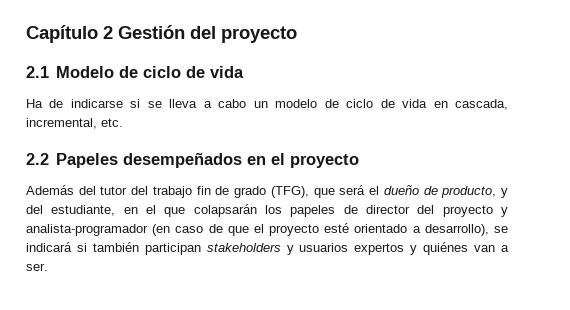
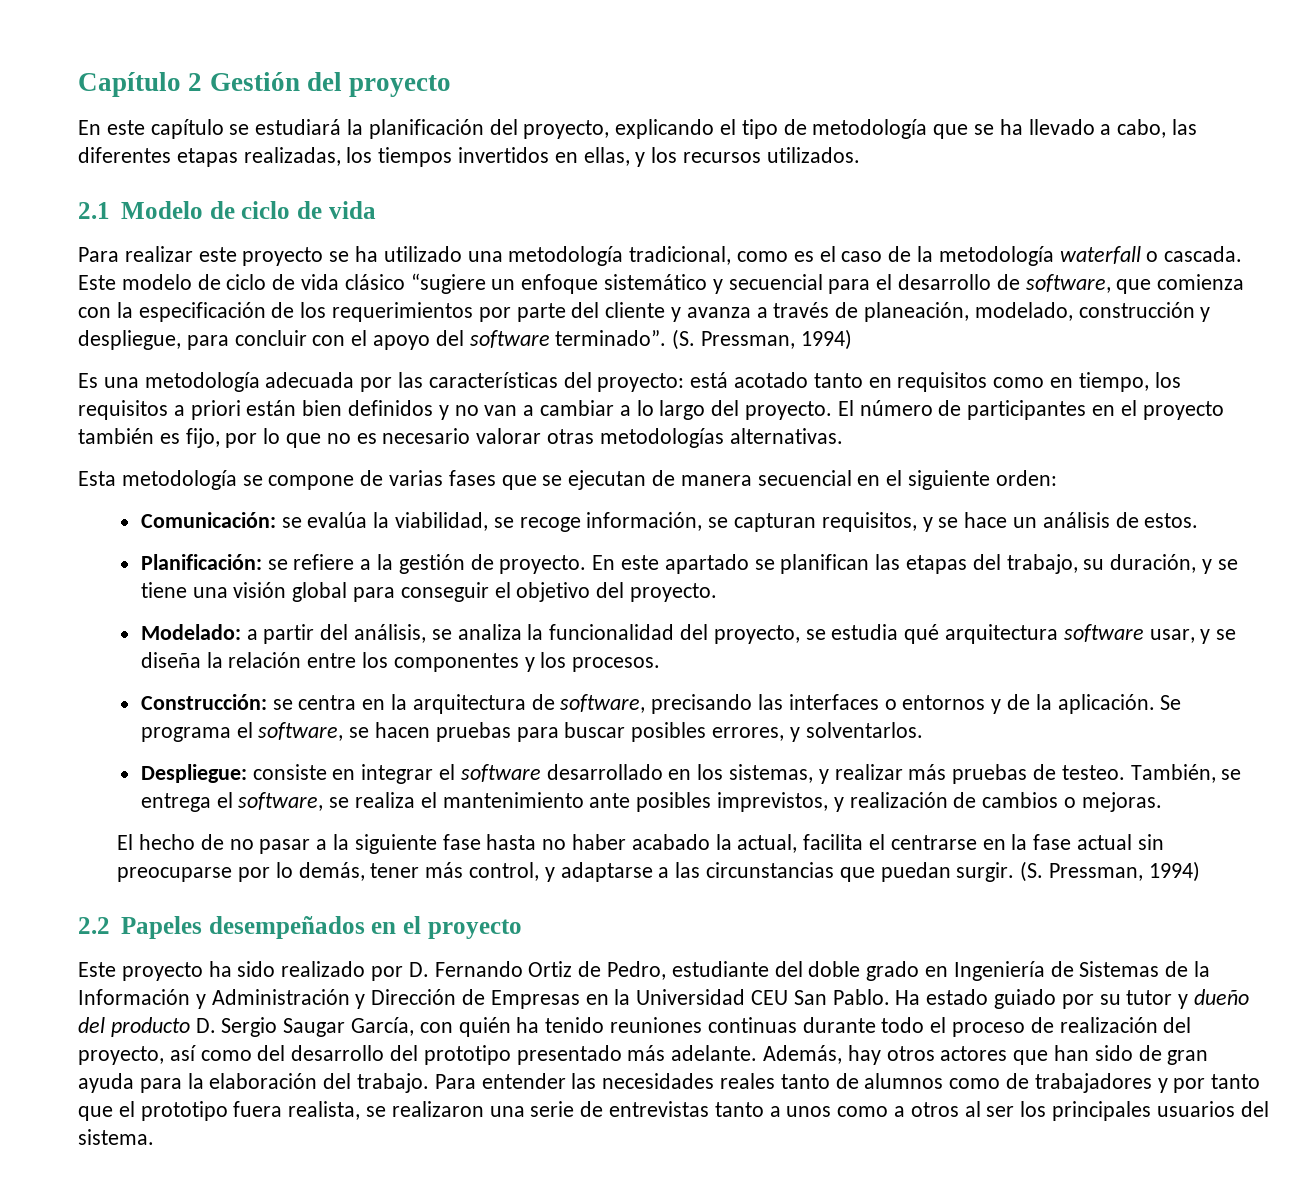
+ En este capítulo se estudiará la planificación del proyecto, explicando el tipo de metodología que se ha llevado a cabo, las diferentes etapas realizadas, los tiempos invertidos en ellas, y los recursos utilizados.
- Ha de indicarse si se lleva a cabo un modelo de ciclo de vida en cascada, incremental, etc.
+ Para realizar este proyecto se ha utilizado una metodología tradicional, como es el caso de la metodología waterfall o cascada. Este modelo de ciclo de vida clásico “sugiere un enfoque sistemático y secuencial para el desarrollo de software, que comienza con la especificación de los requerimientos por parte del cliente y avanza a través de planeación, modelado, construcción y despliegue, para concluir con el apoyo del software terminado”. (S. Pressman, 1994)
+ Es una metodología adecuada por las características del proyecto: está acotado tanto en requisitos como en tiempo, los requisitos a priori están bien definidos y no van a cambiar a lo largo del proyecto. El número de participantes en el proyecto también es fijo, por lo que no es necesario valorar otras metodologías alternativas.
+ Esta metodología se compone de varias fases que se ejecutan de manera secuencial en el siguiente orden:
+ Comunicación: se evalúa la viabilidad, se recoge información, se capturan requisitos, y se hace un análisis de estos.
+ Planificación: se refiere a la gestión de proyecto. En este apartado se planifican las etapas del trabajo, su duración, y se tiene una visión global para conseguir el objetivo del proyecto.
+ Modelado: a partir del análisis, se analiza la funcionalidad del proyecto, se estudia qué arquitectura software usar, y se diseña la relación entre los componentes y los procesos.
+ Construcción: se centra en la arquitectura de software, precisando las interfaces o entornos y de la aplicación. Se programa el software, se hacen pruebas para buscar posibles errores, y solventarlos.
+ Despliegue: consiste en integrar el software desarrollado en los sistemas, y realizar más pruebas de testeo. También, se entrega el software, se realiza el mantenimiento ante posibles imprevistos, y realización de cambios o mejoras.
+ El hecho de no pasar a la siguiente fase hasta no haber acabado la actual, facilita el centrarse en la fase actual sin preocuparse por lo demás, tener más control, y adaptarse a las circunstancias que puedan surgir. (S. Pressman, 1994)
- Además del tutor del trabajo fin de grado (TFG), que será el dueño de producto, y del estudiante, en el que colapsarán los papeles de director del proyecto y analista-programador (en caso de que el proyecto esté orientado a desarrollo), se indicará si también participan stakeholders y usuarios expertos y quiénes van a ser.
+ Este proyecto ha sido realizado por D. Fernando Ortiz de Pedro, estudiante del doble grado en Ingeniería de Sistemas de la Información y Administración y Dirección de Empresas en la Universidad CEU San Pablo. Ha estado guiado por su tutor y dueño del producto D. Sergio Saugar García, con quién ha tenido reuniones continuas durante todo el proceso de realización del proyecto, así como del desarrollo del prototipo presentado más adelante. Además, hay otros actores que han sido de gran ayuda para la elaboración del trabajo. Para entender las necesidades reales tanto de alumnos como de trabajadores y por tanto que el prototipo fuera realista, se realizaron una serie de entrevistas tanto a unos como a otros al ser los principales usuarios del sistema.

